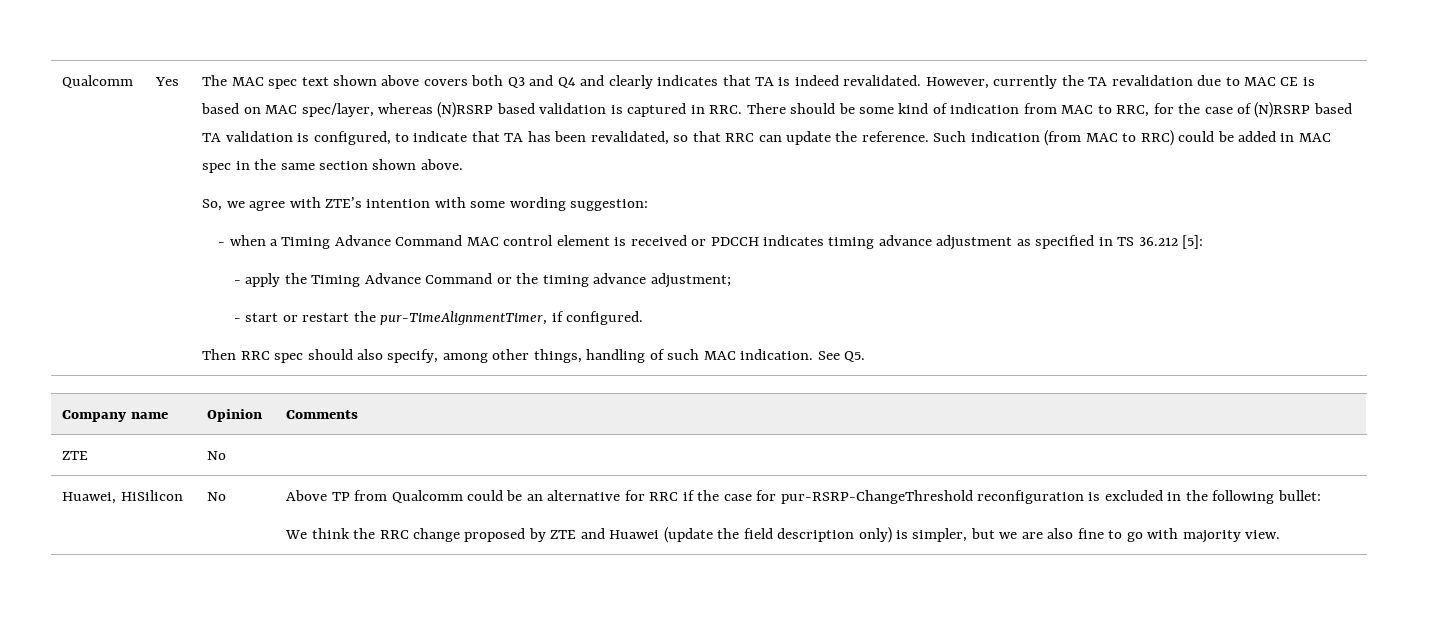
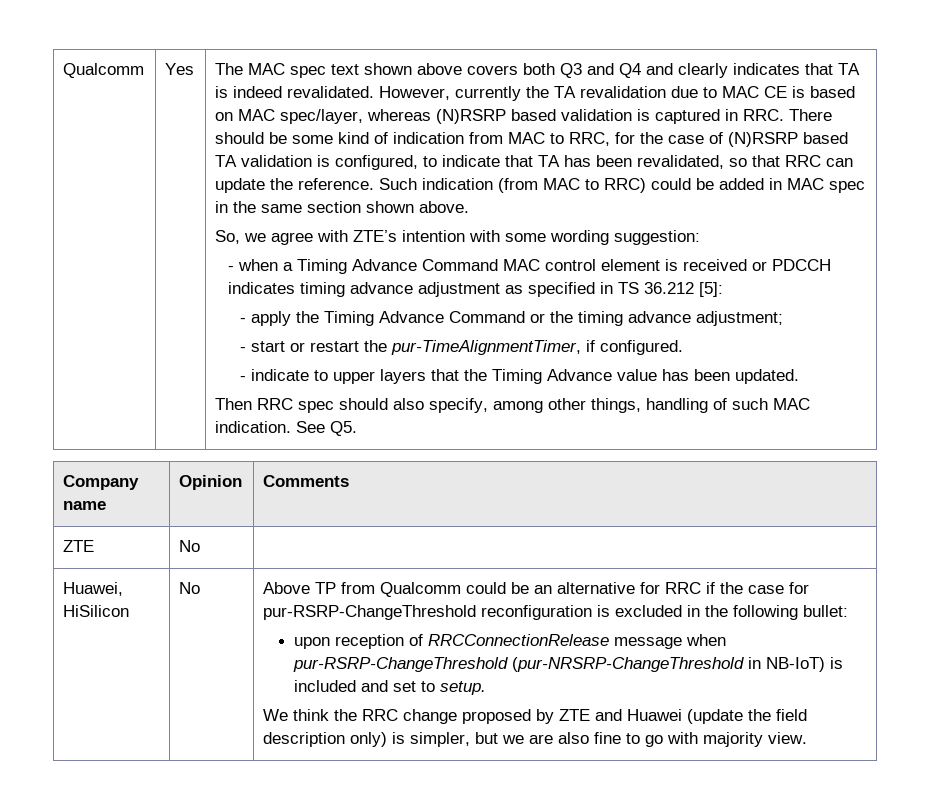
+ - indicate to upper layers that the Timing Advance value has been updated.
+ upon reception of RRCConnectionRelease message when pur-RSRP-ChangeThreshold (pur-NRSRP-ChangeThreshold in NB-IoT) is included and set to setup.

